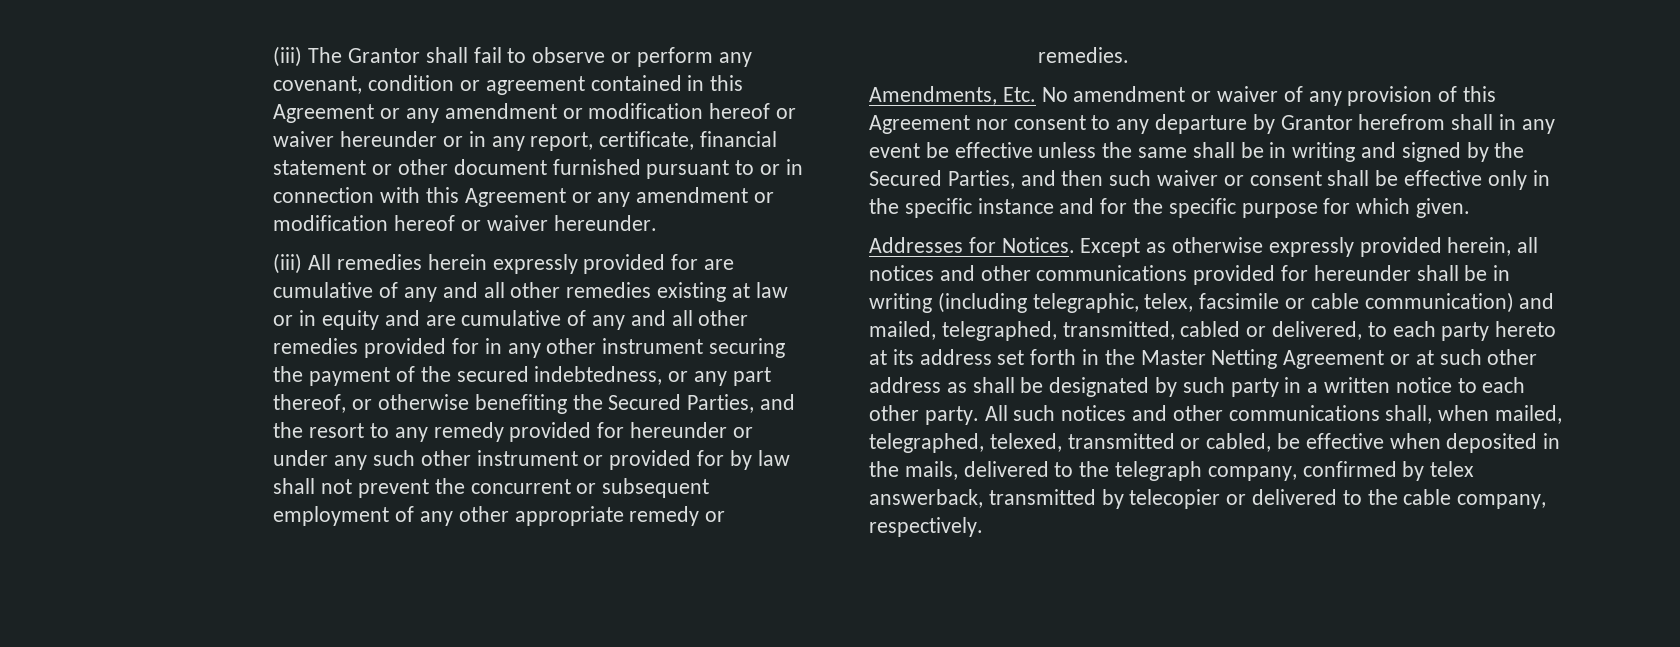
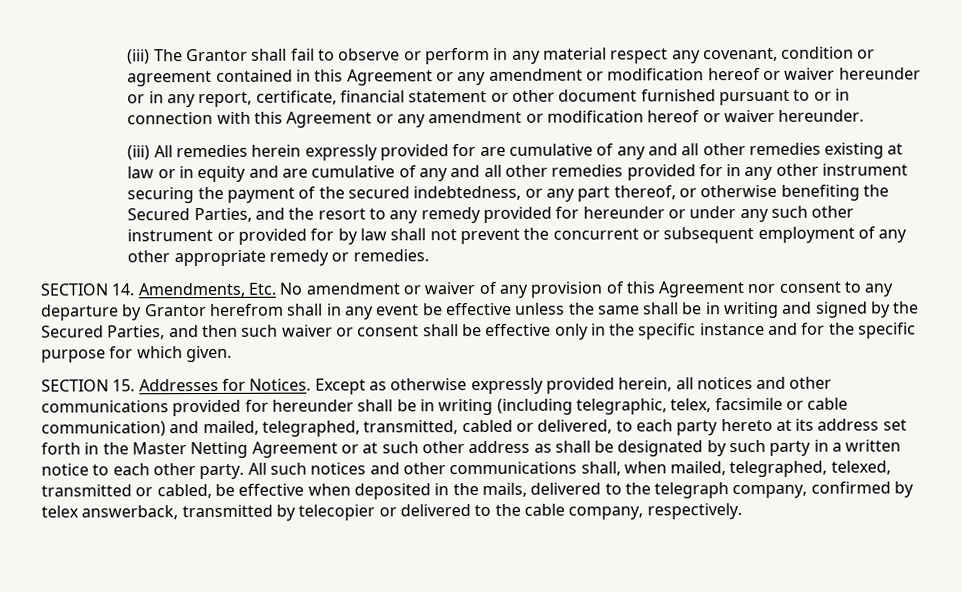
- (iii) The Grantor shall fail to observe or perform any covenant, condition or agreement contained in this Agreement or any amendment or modification hereof or waiver hereunder or in any report, certificate, financial statement or other document furnished pursuant to or in connection with this Agreement or any amendment or modification hereof or waiver hereunder.
+ (iii) The Grantor shall fail to observe or perform in any material respect any covenant, condition or agreement contained in this Agreement or any amendment or modification hereof or waiver hereunder or in any report, certificate, financial statement or other document furnished pursuant to or in connection with this Agreement or any amendment or modification hereof or waiver hereunder.
- Amendments, Etc. No amendment or waiver of any provision of this Agreement nor consent to any departure by Grantor herefrom shall in any event be effective unless the same shall be in writing and signed by the Secured Parties, and then such waiver or consent shall be effective only in the specific instance and for the specific purpose for which given.
+ SECTION 14. Amendments, Etc. No amendment or waiver of any provision of this Agreement nor consent to any departure by Grantor herefrom shall in any event be effective unless the same shall be in writing and signed by the Secured Parties, and then such waiver or consent shall be effective only in the specific instance and for the specific purpose for which given.
- Addresses for Notices.
+ SECTION 15. Addresses for Notices.

